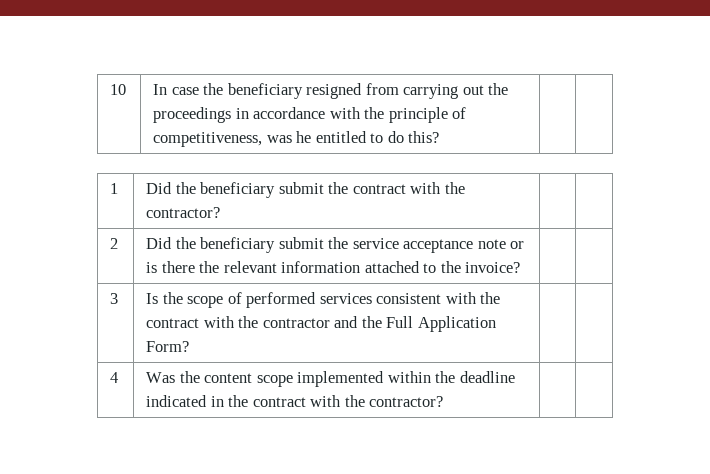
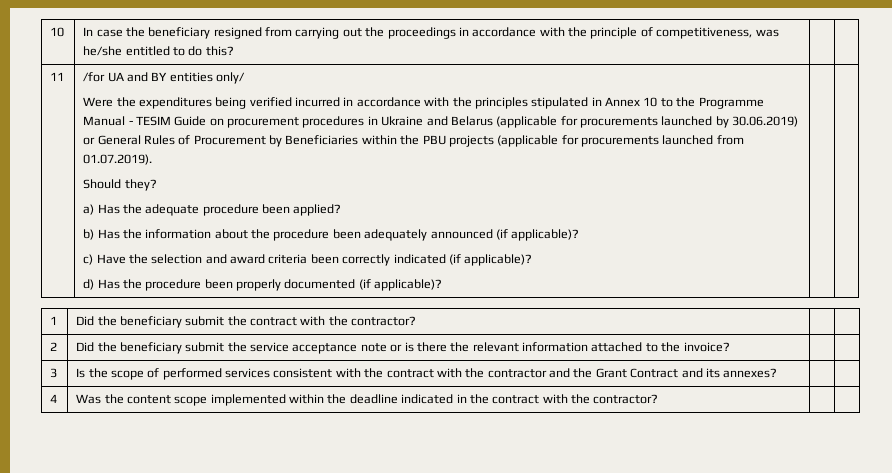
- 10 | In case the beneficiary resigned from carrying out the proceedings in accordance with the principle of competitiveness, was he entitled to do this? | |
+ 10 | In case the beneficiary resigned from carrying out the proceedings in accordance with the principle of competitiveness, was he/she entitled to do this? | |
+ 11 | /for UA and BY entities only/
+ Were the expenditures being verified incurred in accordance with the principles stipulated in Annex 10 to the Programme Manual - TESIM Guide on procurement procedures in Ukraine and Belarus (applicable for procurements launched by 30.06.2019) or General Rules of Procurement by Beneficiaries within the PBU projects (applicable for procurements launched from 01.07.2019).
+ Should they?
+ a) Has the adequate procedure been applied?
+ b) Has the information about the procedure been adequately announced (if applicable)?
+ c) Have the selection and award criteria been correctly indicated (if applicable)?
+ d) Has the procedure been properly documented (if applicable)?
- 3 | Is the scope of performed services consistent with the contract with the contractor and the Full Application Form? | |
+ 3 | Is the scope of performed services consistent with the contract with the contractor and the Grant Contract and its annexes? | |

